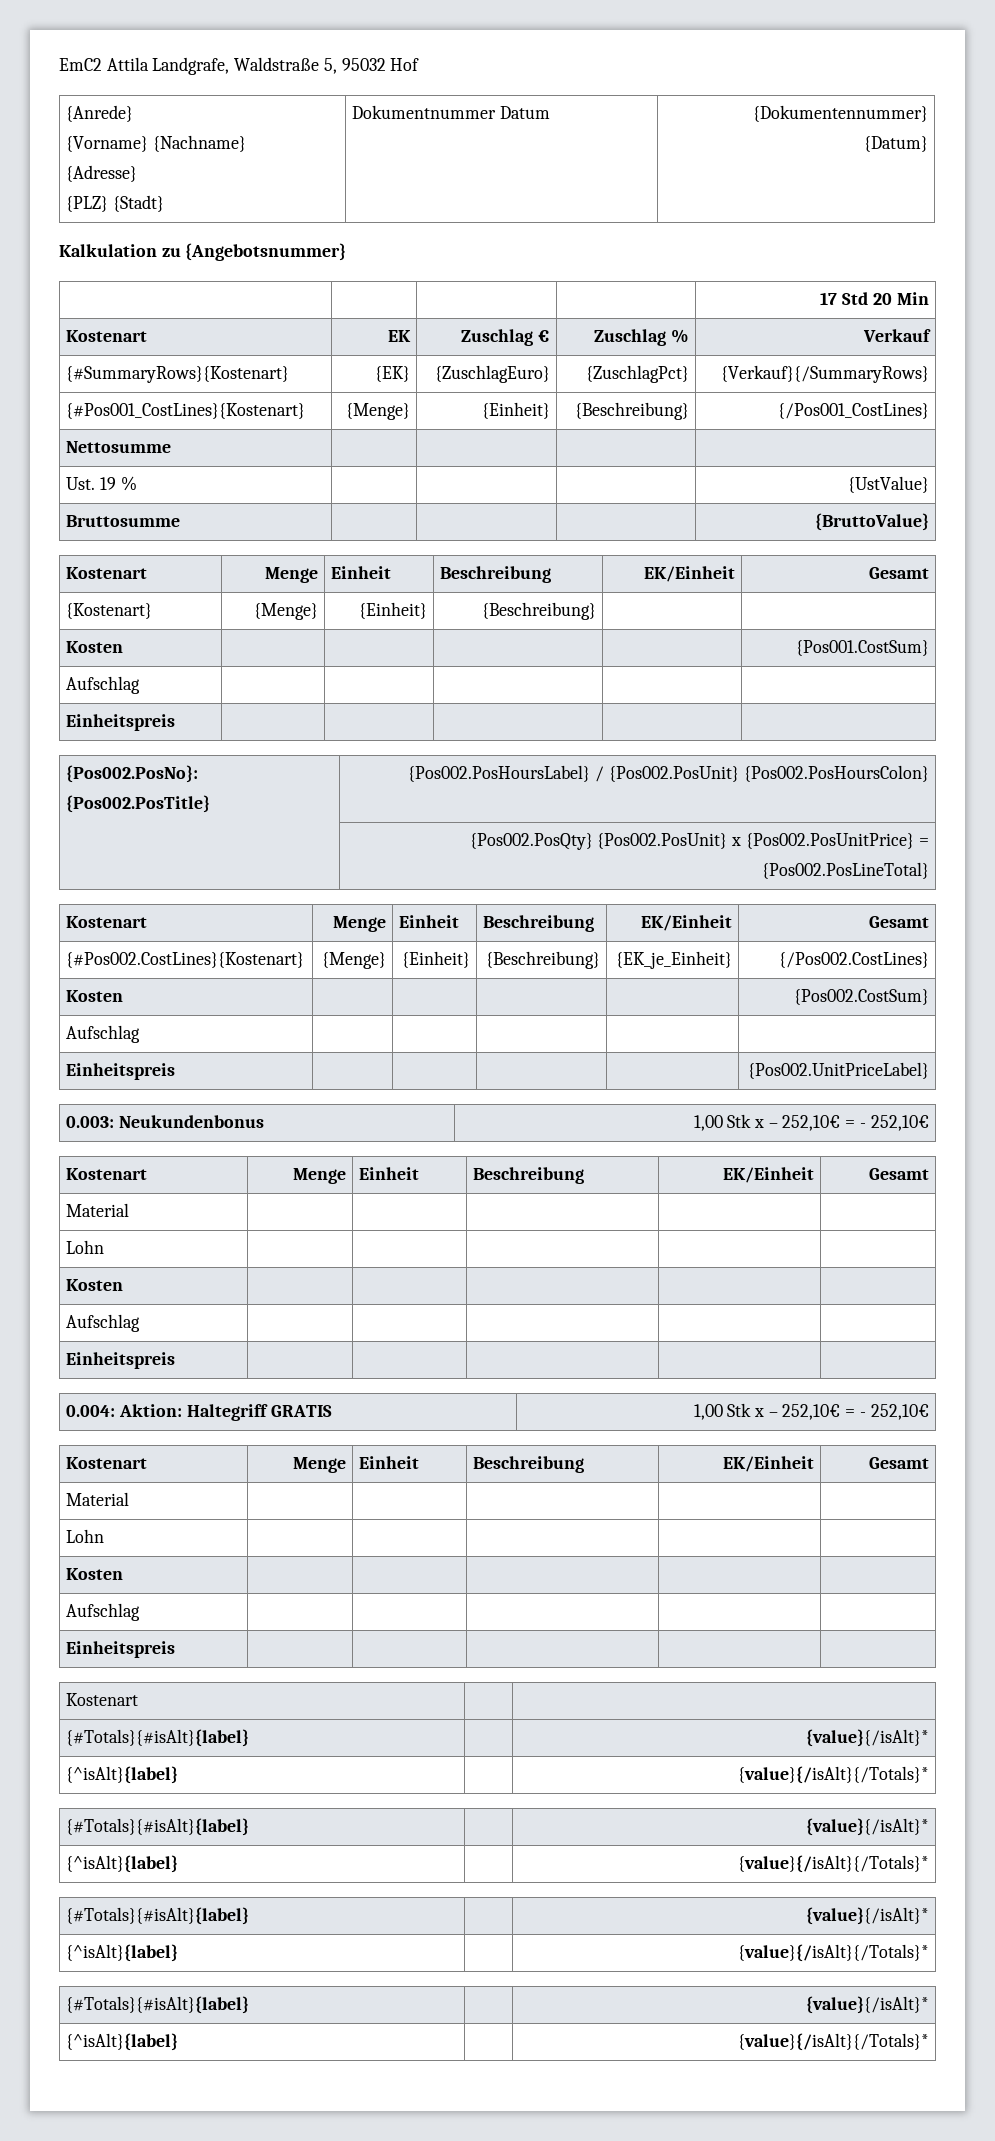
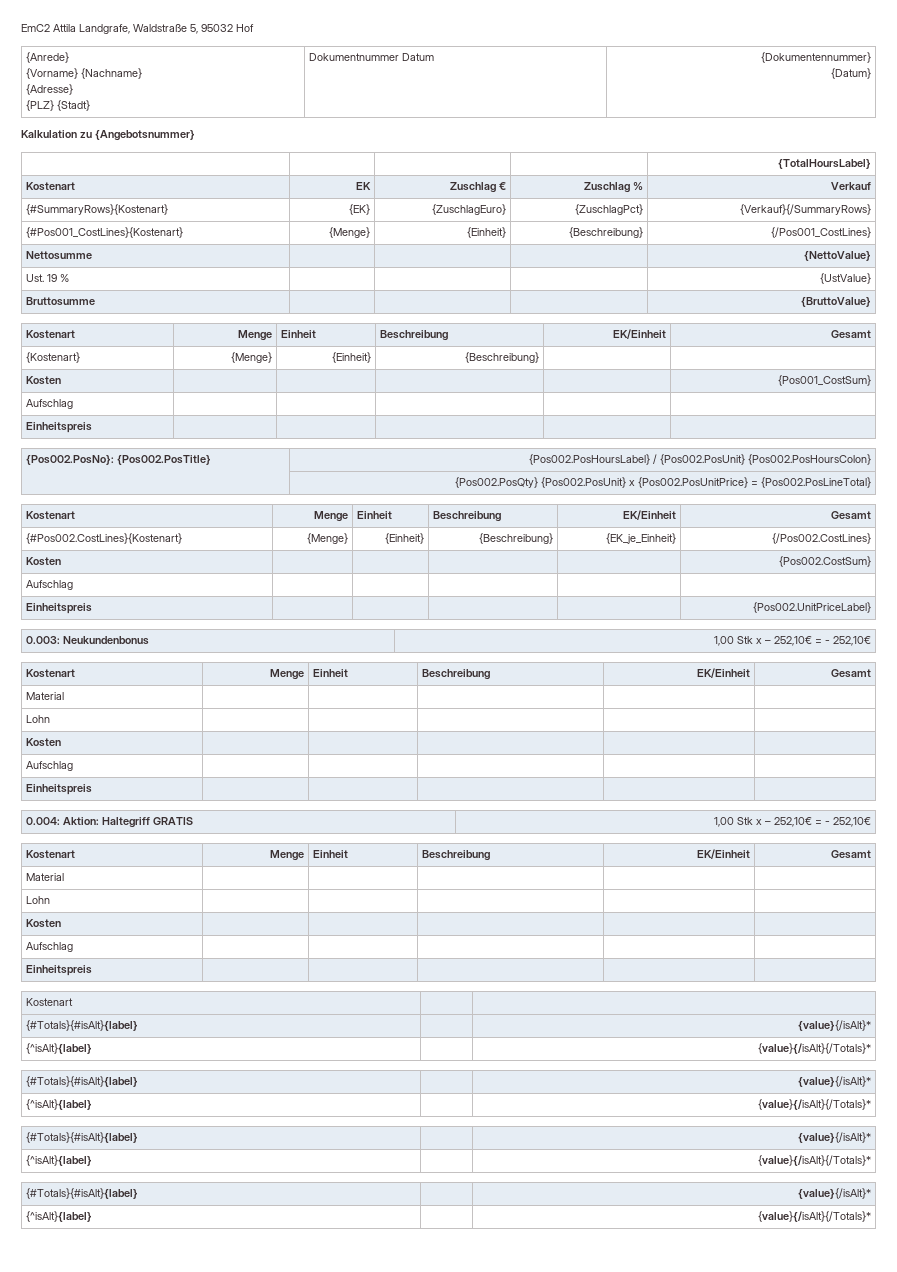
- | | | | 17 Std 20 Min
+ | | | | {TotalHoursLabel}
- Nettosumme | | | |
+ Nettosumme | | | | {NettoValue}
- Kosten | | | | | {Pos001.CostSum}
+ Kosten | | | | | {Pos001_CostSum}

